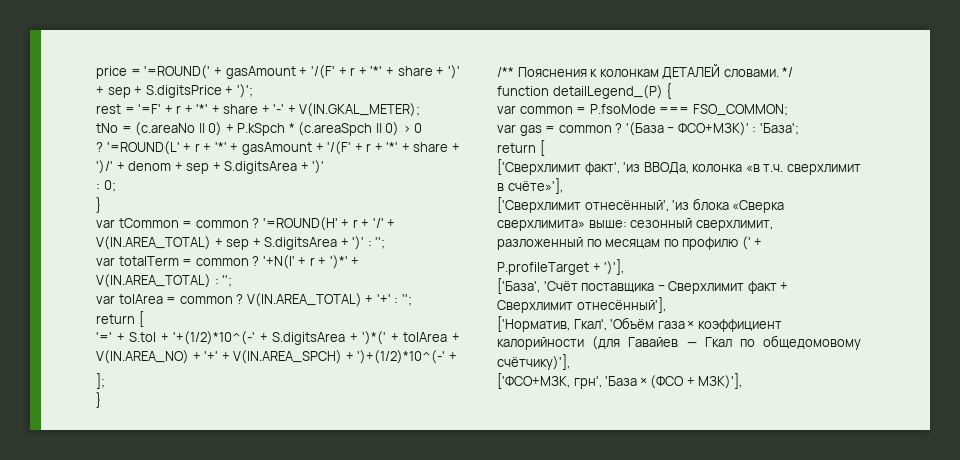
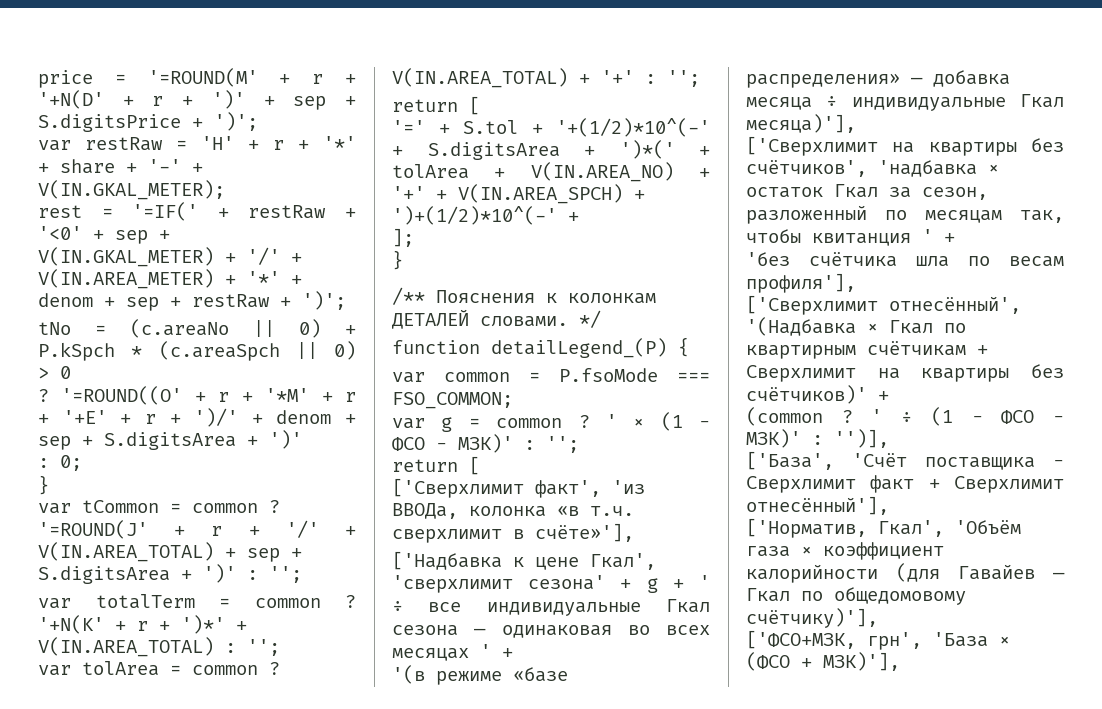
- price = '=ROUND(' + gasAmount + '/(F' + r + '*' + share + ')' + sep + S.digitsPrice + ')';
+ price = '=ROUND(M' + r + '+N(D' + r + ')' + sep + S.digitsPrice + ')';
- rest = '=F' + r + '*' + share + '-' + V(IN.GKAL_METER);
+ var restRaw = 'H' + r + '*' + share + '-' + V(IN.GKAL_METER);
+ rest = '=IF(' + restRaw + '<0' + sep + V(IN.GKAL_METER) + '/' + V(IN.AREA_METER) + '*' + denom + sep + restRaw + ')';
- '=ROUND(L' + r + '*' + gasAmount + '/(F' + r + '*' + share + ')/' + denom + sep + S.digitsArea + ')'
+ '=ROUND((O' + r + '*M' + r + '+E' + r + ')/' + denom + sep + S.digitsArea + ')'
- '=ROUND(H' + r + '/' + V(IN.AREA_TOTAL) + sep + S.digitsArea + ')' : '';
+ '=ROUND(J' + r + '/' + V(IN.AREA_TOTAL) + sep + S.digitsArea + ')' : '';
- '+N(I' + r + ')*' + V(IN.AREA_TOTAL) : '';
+ '+N(K' + r + ')*' + V(IN.AREA_TOTAL) : '';
- var gas = common ? '(База − ФСО+МЗК)' : 'База';
+ var g = common ? ' × (1 − ФСО − МЗК)' : '';
- ['Сверхлимит отнесённый', 'из блока «Сверка сверхлимита» выше: сезонный сверхлимит, разложенный по месяцам по профилю (' +
- P.profileTarget + ')'],
+ ['Надбавка к цене Гкал', 'сверхлимит сезона' + g + ' ÷ все индивидуальные Гкал сезона — одинаковая во всех месяцах ' +
+ '(в режиме «базе распределения» — добавка месяца ÷ индивидуальные Гкал месяца)'],
+ ['Сверхлимит на квартиры без счётчиков', 'надбавка × остаток Гкал за сезон, разложенный по месяцам так, чтобы квитанция ' +
+ 'без счётчика шла по весам профиля'],
+ ['Сверхлимит отнесённый', '(Надбавка × Гкал по квартирным счётчикам + Сверхлимит на квартиры без счётчиков)' +
+ (common ? ' ÷ (1 − ФСО − МЗК)' : '')],

